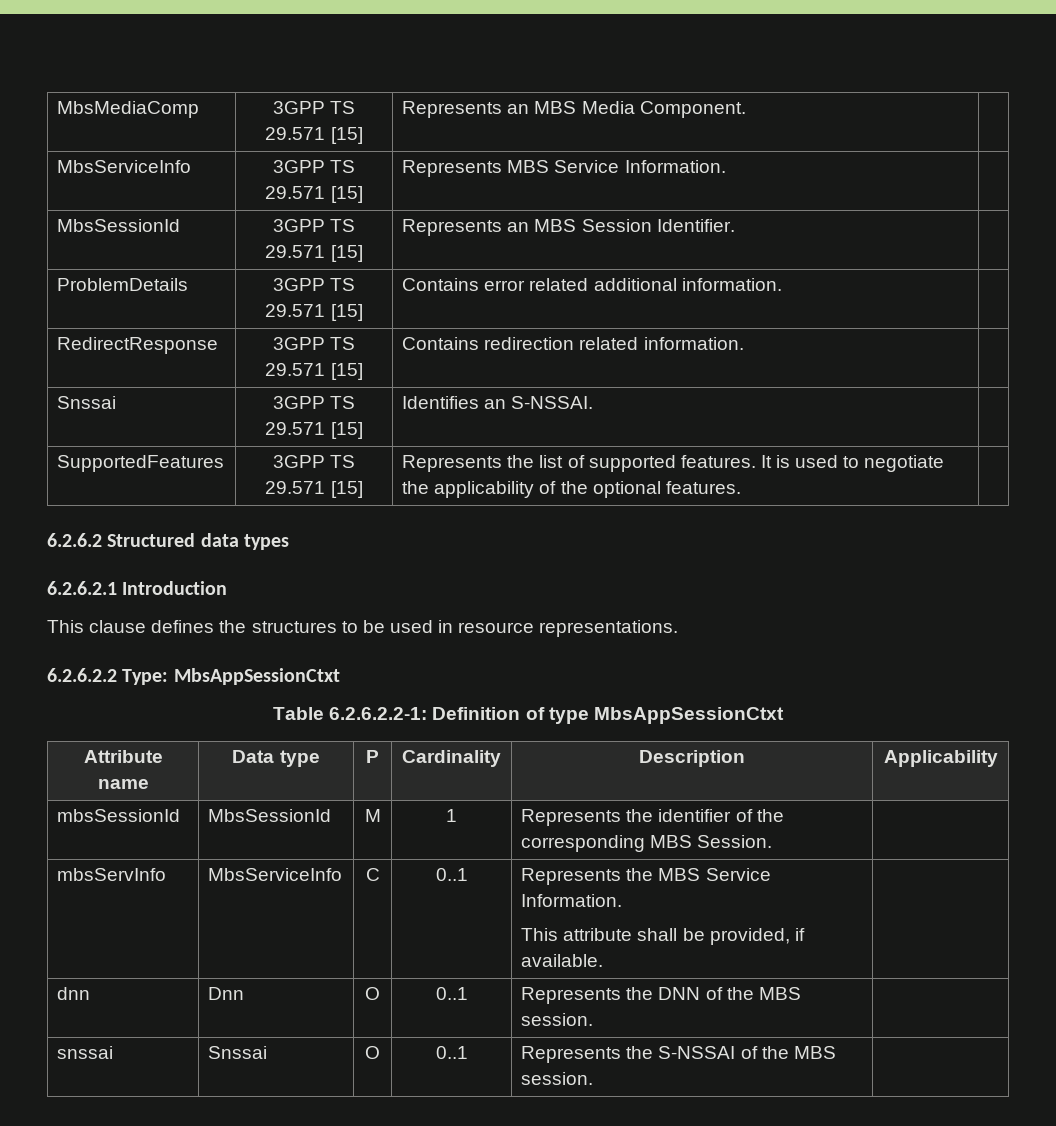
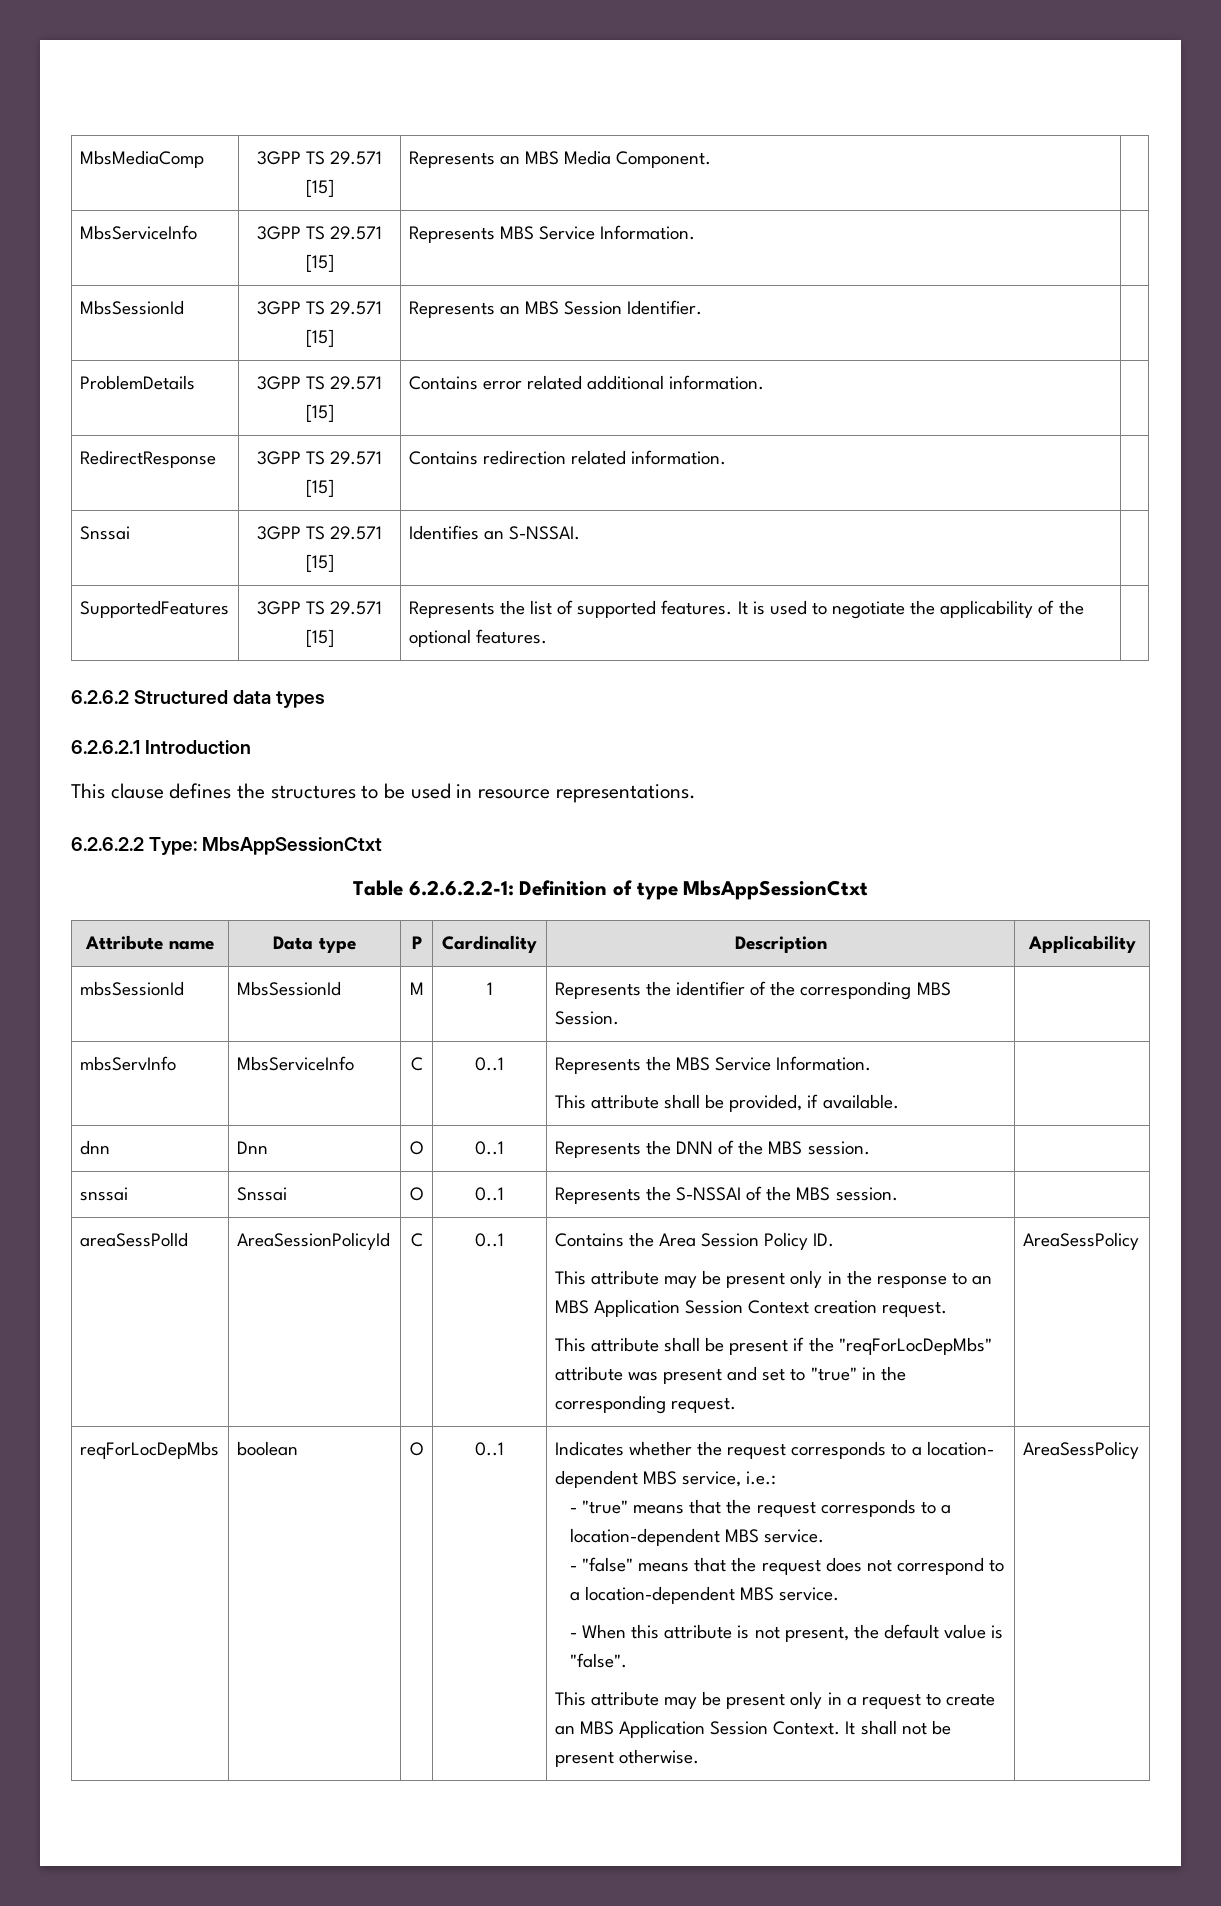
+ areaSessPolId | AreaSessionPolicyId | C | 0..1 | Contains the Area Session Policy ID.
+ This attribute may be present only in the response to an MBS Application Session Context creation request.
+ This attribute shall be present if the "reqForLocDepMbs" attribute was present and set to "true" in the corresponding request. | AreaSessPolicy
+ reqForLocDepMbs | boolean | O | 0..1 | Indicates whether the request corresponds to a location- dependent MBS service, i.e.:
+ - "true" means that the request corresponds to a location-dependent MBS service.
+ - "false" means that the request does not correspond to a location-dependent MBS service.
+ - When this attribute is not present, the default value is "false".
+ This attribute may be present only in a request to create an MBS Application Session Context. It shall not be present otherwise. | AreaSessPolicy

